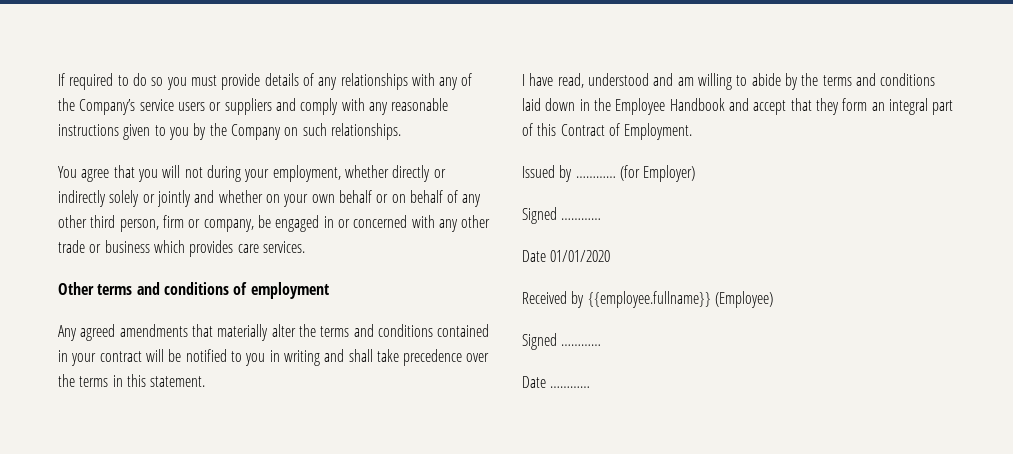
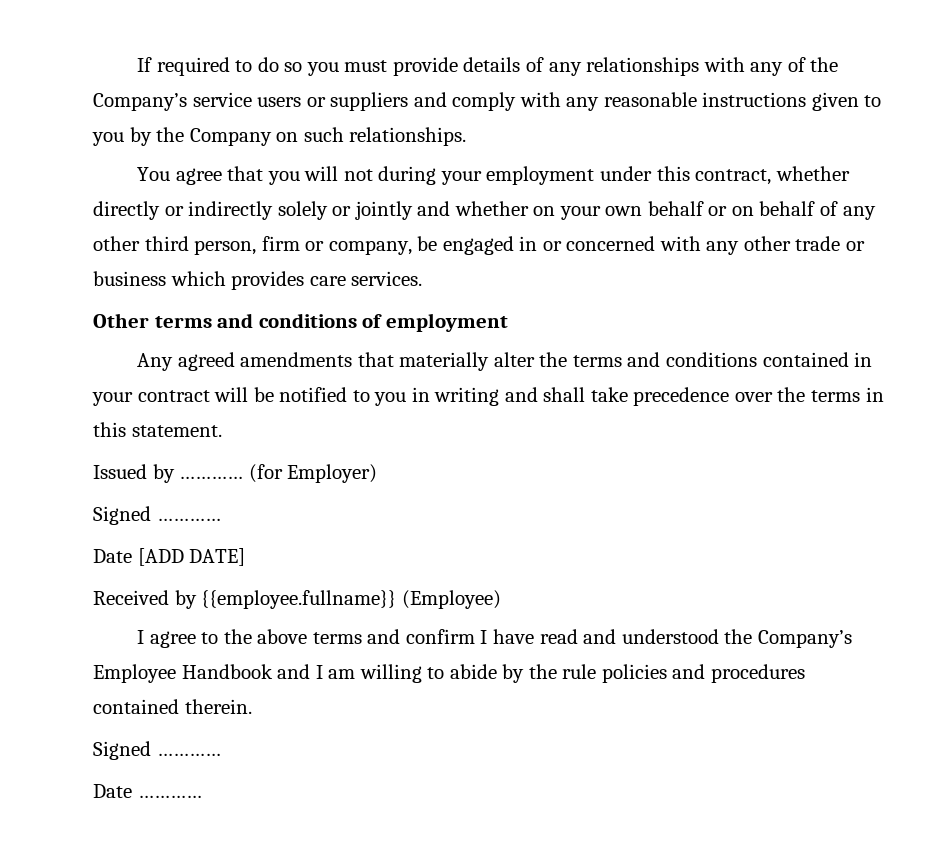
- You agree that you will not during your employment, whether directly or indirectly solely or jointly and whether on your own behalf or on behalf of any other third person, firm or company, be engaged in or concerned with any other trade or business which provides care services.
+ You agree that you will not during your employment under this contract, whether directly or indirectly solely or jointly and whether on your own behalf or on behalf of any other third person, firm or company, be engaged in or concerned with any other trade or business which provides care services.
- I have read, understood and am willing to abide by the terms and conditions laid down in the Employee Handbook and accept that they form an integral part of this Contract of Employment.
- Date 01/01/2020
+ Date [ADD DATE]
+ I agree to the above terms and confirm I have read and understood the Company’s Employee Handbook and I am willing to abide by the rule policies and procedures contained therein.

